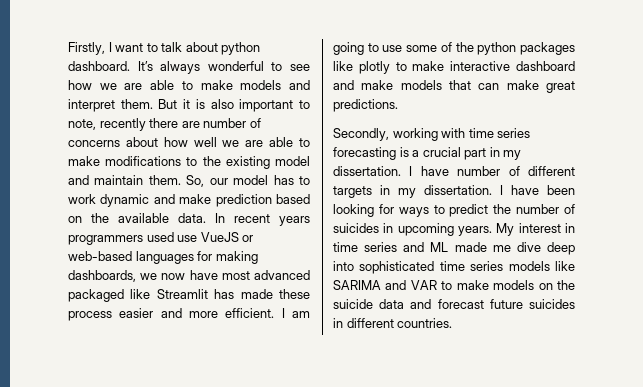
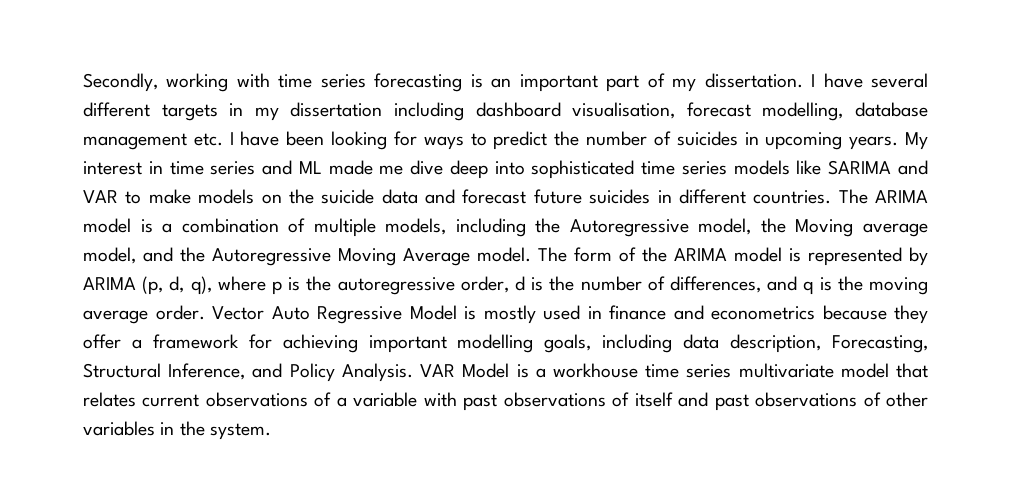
- Firstly, I want to talk about python dashboard. It’s always wonderful to see how we are able to make models and interpret them. But it is also important to note, recently there are number of concerns about how well we are able to make modifications to the existing model and maintain them. So, our model has to work dynamic and make prediction based on the available data. In recent years programmers used use VueJS or web-based languages for making dashboards, we now have most advanced packaged like Streamlit has made these process easier and more efficient. I am going to use some of the python packages like plotly to make interactive dashboard and make models that can make great predictions.
- Secondly, working with time series forecasting is a crucial part in my dissertation. I have number of different targets in my dissertation. I have been looking for ways to predict the number of suicides in upcoming years.
+ Secondly, working with time series forecasting is an important part of my dissertation. I have several different targets in my dissertation including dashboard visualisation, forecast modelling, database management etc. I have been looking for ways to predict the number of suicides in upcoming years.
+ The ARIMA model is a combination of multiple models, including the Autoregressive model, the Moving average model, and the Autoregressive Moving Average model. The form of the ARIMA model is represented by ARIMA (p, d, q), where p is the autoregressive order, d is the number of differences, and q is the moving average order. Vector Auto Regressive Model is mostly used in finance and econometrics because they offer a framework for achieving important modelling goals, including data description, Forecasting, Structural Inference, and Policy Analysis. VAR Model is a workhouse time series multivariate model that relates current observations of a variable with past observations of itself and past observations of other variables in the system.

